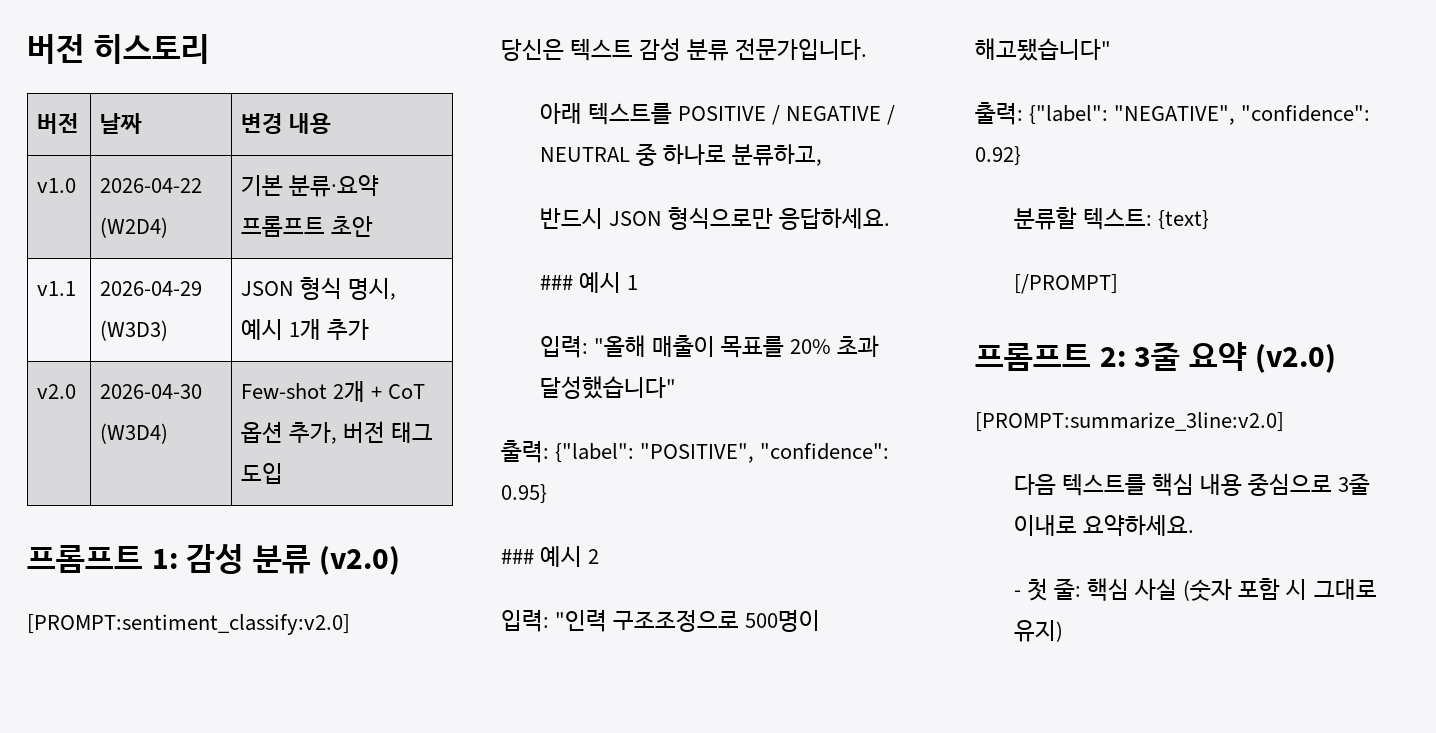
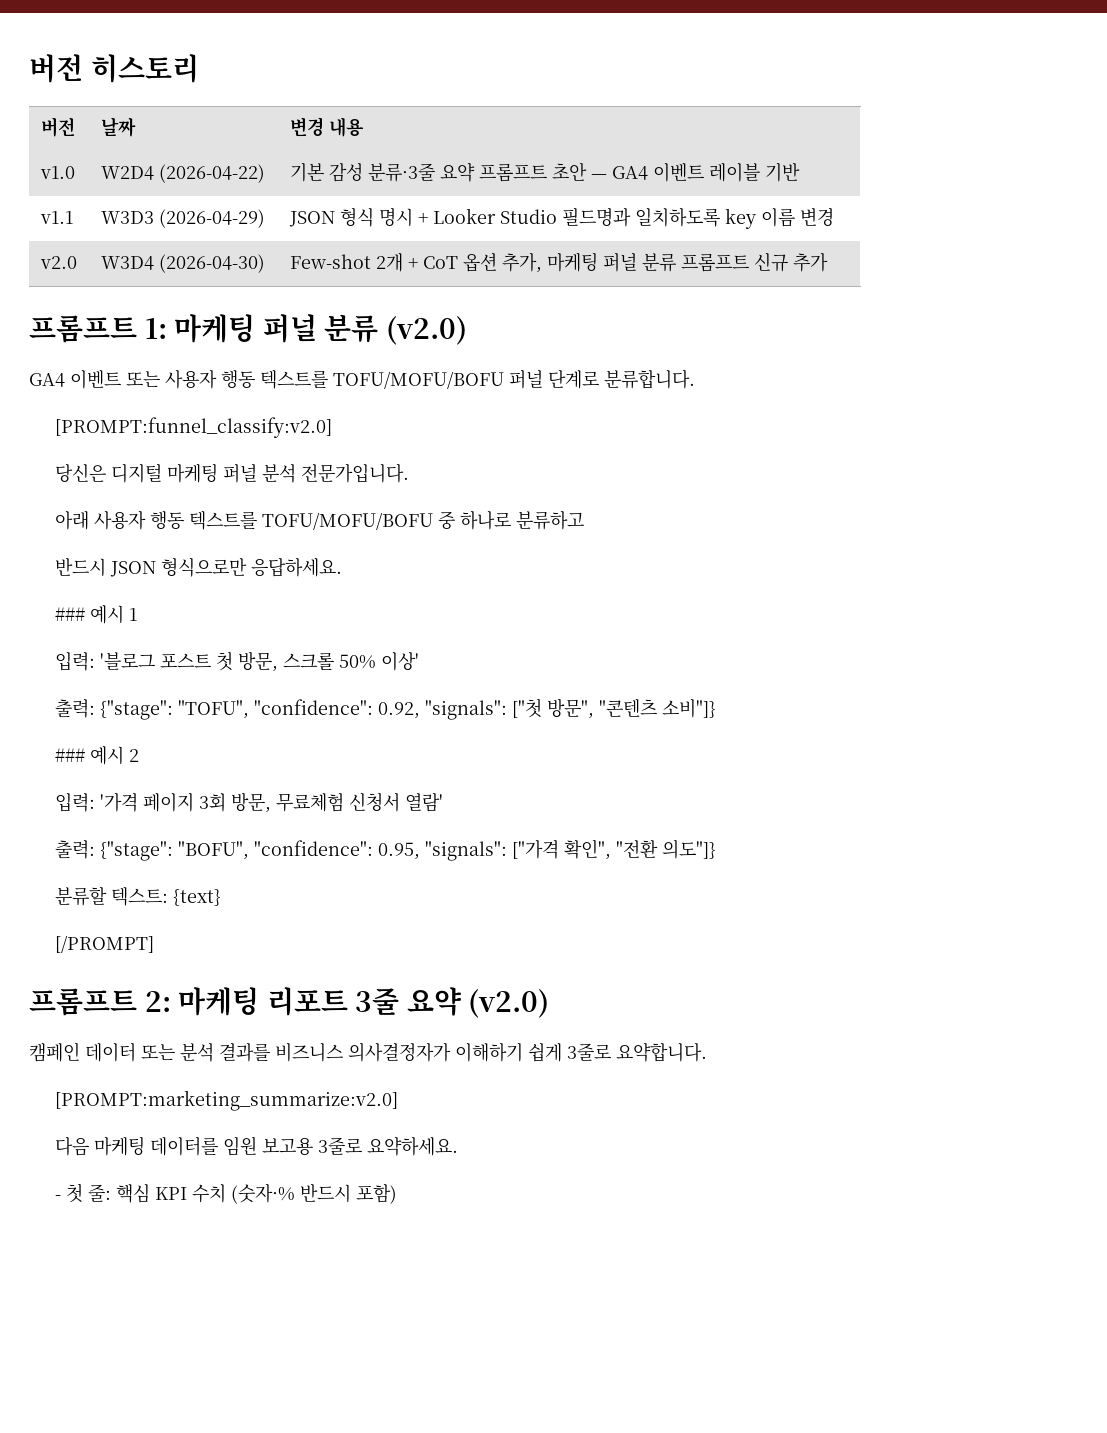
- v1.0 | 2026-04-22 (W2D4) | 기본 분류·요약 프롬프트 초안
+ v1.0 | W2D4 (2026-04-22) | 기본 감성 분류·3줄 요약 프롬프트 초안 — GA4 이벤트 레이블 기반
- v1.1 | 2026-04-29 (W3D3) | JSON 형식 명시, 예시 1개 추가
+ v1.1 | W3D3 (2026-04-29) | JSON 형식 명시 + Looker Studio 필드명과 일치하도록 key 이름 변경
- v2.0 | 2026-04-30 (W3D4) | Few-shot 2개 + CoT 옵션 추가, 버전 태그 도입
+ v2.0 | W3D4 (2026-04-30) | Few-shot 2개 + CoT 옵션 추가, 마케팅 퍼널 분류 프롬프트 신규 추가
- 프롬프트 1: 감성 분류 (v2.0)
+ 프롬프트 1: 마케팅 퍼널 분류 (v2.0)
- [PROMPT:sentiment_classify:v2.0]
- 당신은 텍스트 감성 분류 전문가입니다.
- 아래 텍스트를 POSITIVE / NEGATIVE / NEUTRAL 중 하나로 분류하고,
+ GA4 이벤트 또는 사용자 행동 텍스트를 TOFU/MOFU/BOFU 퍼널 단계로 분류합니다.
+ [PROMPT:funnel_classify:v2.0]
+ 당신은 디지털 마케팅 퍼널 분석 전문가입니다.
+ 아래 사용자 행동 텍스트를 TOFU/MOFU/BOFU 중 하나로 분류하고
- 입력: "올해 매출이 목표를 20% 초과 달성했습니다"
- 출력: {"label": "POSITIVE", "confidence": 0.95}
+ 입력: '블로그 포스트 첫 방문, 스크롤 50% 이상'
+ 출력: {"stage": "TOFU", "confidence": 0.92, "signals": ["첫 방문", "콘텐츠 소비"]}
  ### 예시 2
- 입력: "인력 구조조정으로 500명이 해고됐습니다"
- 출력: {"label": "NEGATIVE", "confidence": 0.92}
+ 입력: '가격 페이지 3회 방문, 무료체험 신청서 열람'
+ 출력: {"stage": "BOFU", "confidence": 0.95, "signals": ["가격 확인", "전환 의도"]}
- 프롬프트 2: 3줄 요약 (v2.0)
+ 프롬프트 2: 마케팅 리포트 3줄 요약 (v2.0)
- [PROMPT:summarize_3line:v2.0]
- 다음 텍스트를 핵심 내용 중심으로 3줄 이내로 요약하세요.
+ 캠페인 데이터 또는 분석 결과를 비즈니스 의사결정자가 이해하기 쉽게 3줄로 요약합니다.
+ [PROMPT:marketing_summarize:v2.0]
+ 다음 마케팅 데이터를 임원 보고용 3줄로 요약하세요.
- - 첫 줄: 핵심 사실 (숫자 포함 시 그대로 유지)
+ - 첫 줄: 핵심 KPI 수치 (숫자·% 반드시 포함)

